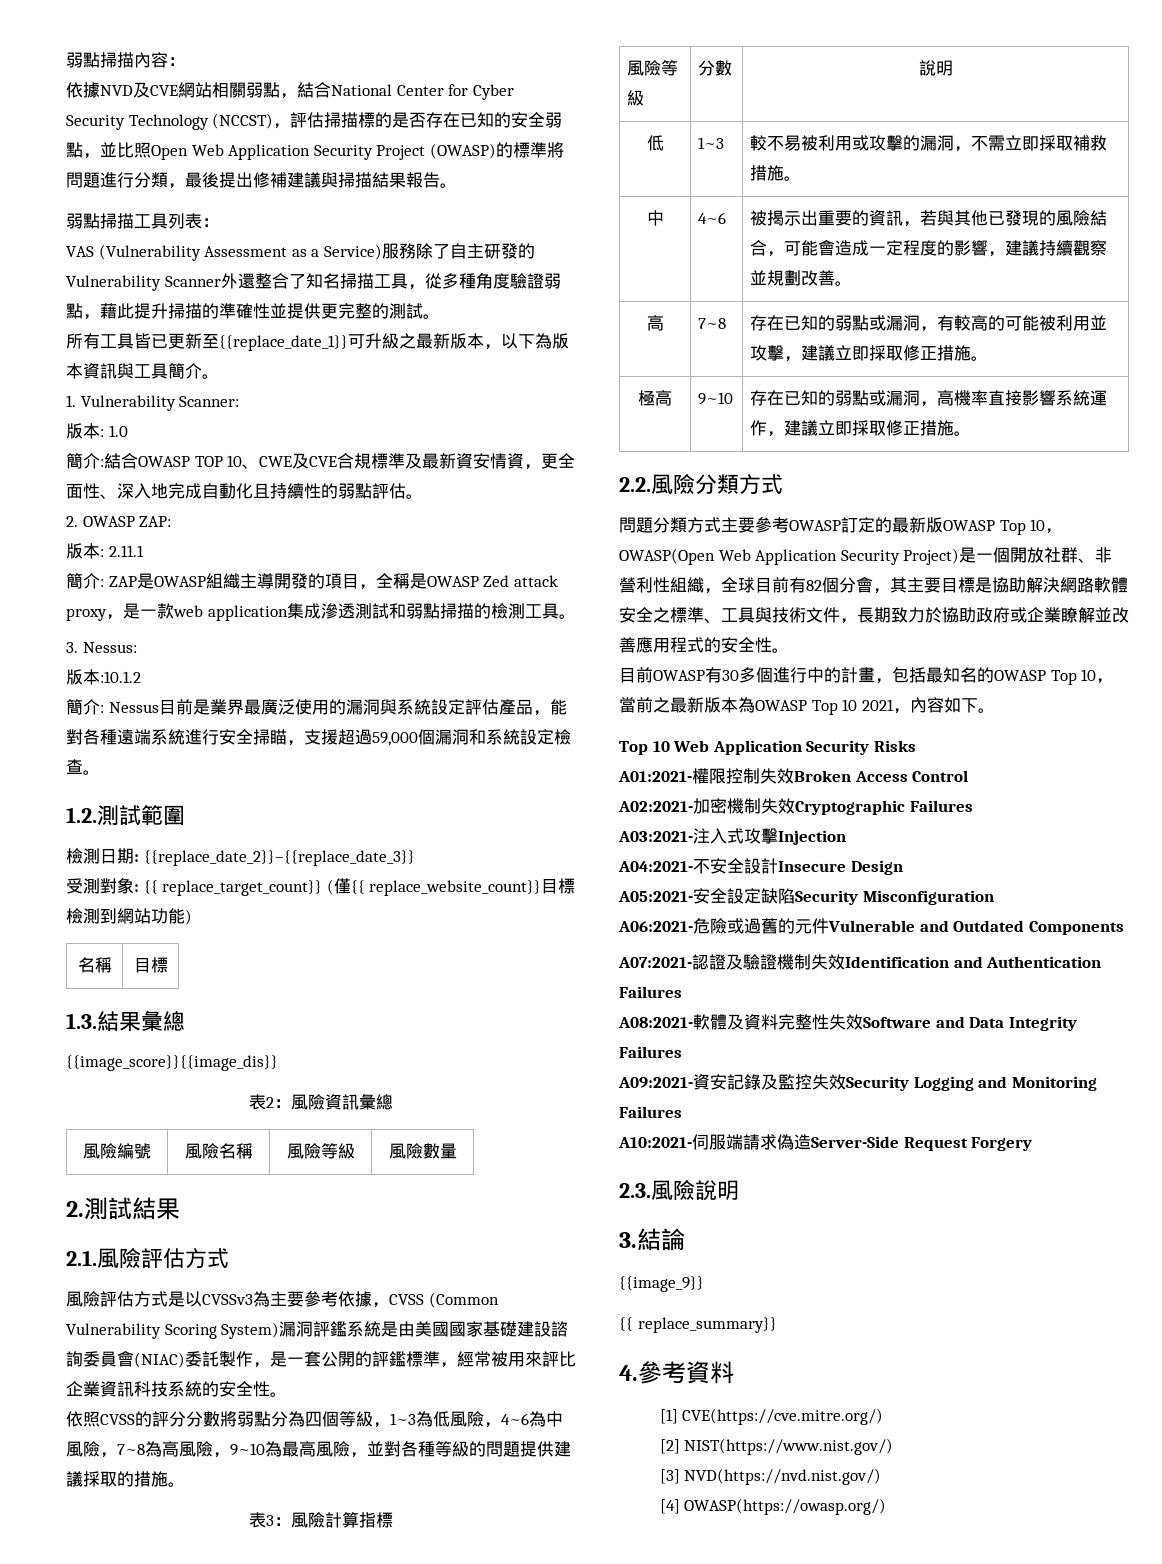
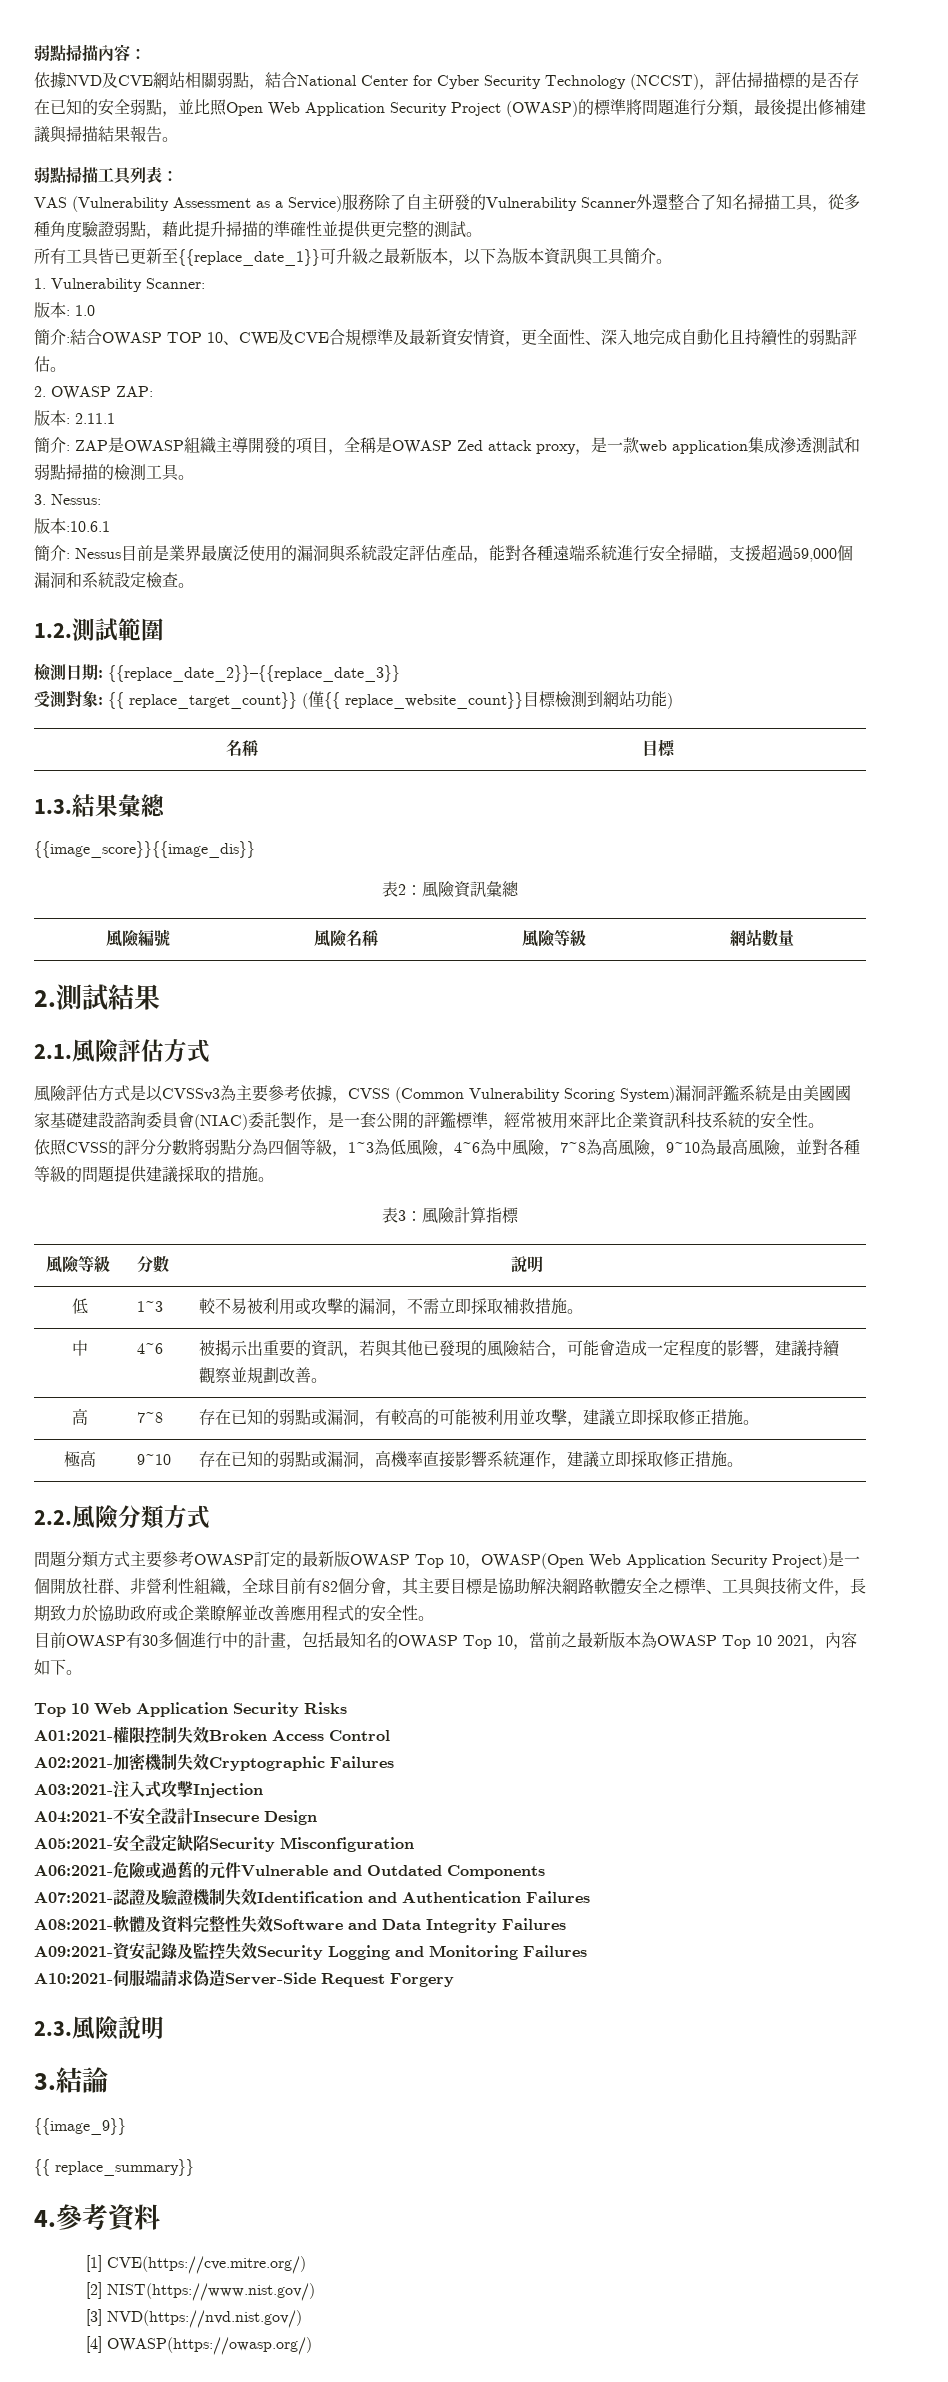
- 版本:10.1.2
+ 版本:10.6.1
- 風險編號 | 風險名稱 | 風險等級 | 風險數量
+ 風險編號 | 風險名稱 | 風險等級 | 網站數量

